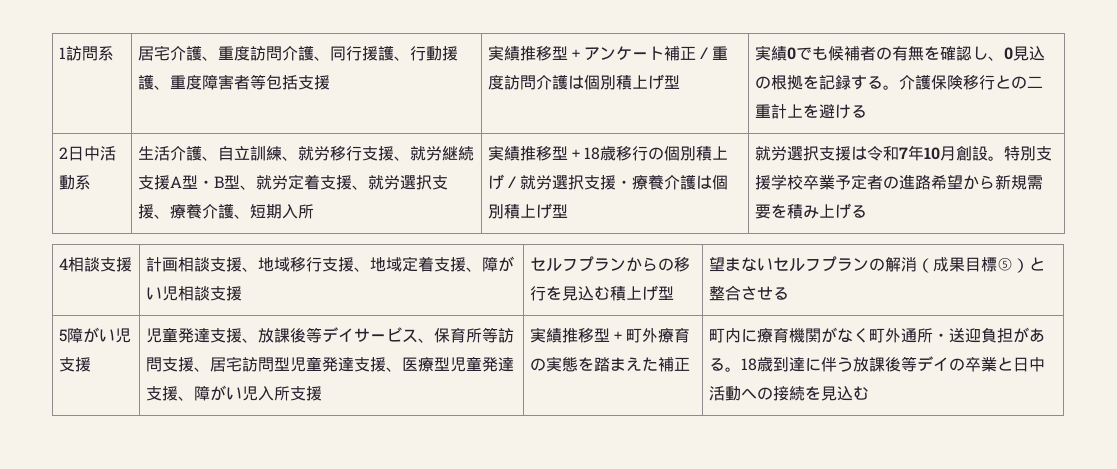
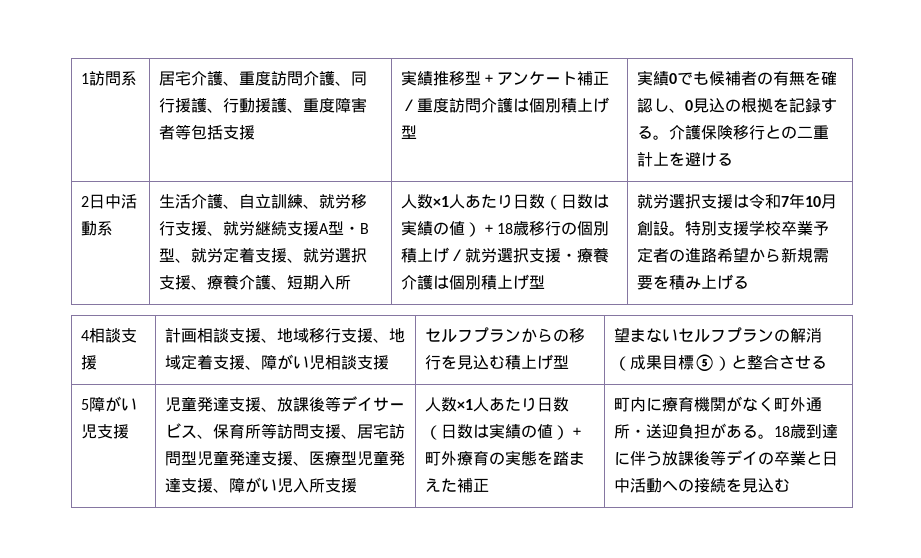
- 実績推移型＋18歳移行の個別積上げ／就労選択支援・療養介護は個別積上げ型
+ 人数×1人あたり日数（日数は実績の値）＋18歳移行の個別積上げ／就労選択支援・療養介護は個別積上げ型
- 実績推移型＋町外療育の実態を踏まえた補正
+ 人数×1人あたり日数（日数は実績の値）＋町外療育の実態を踏まえた補正

